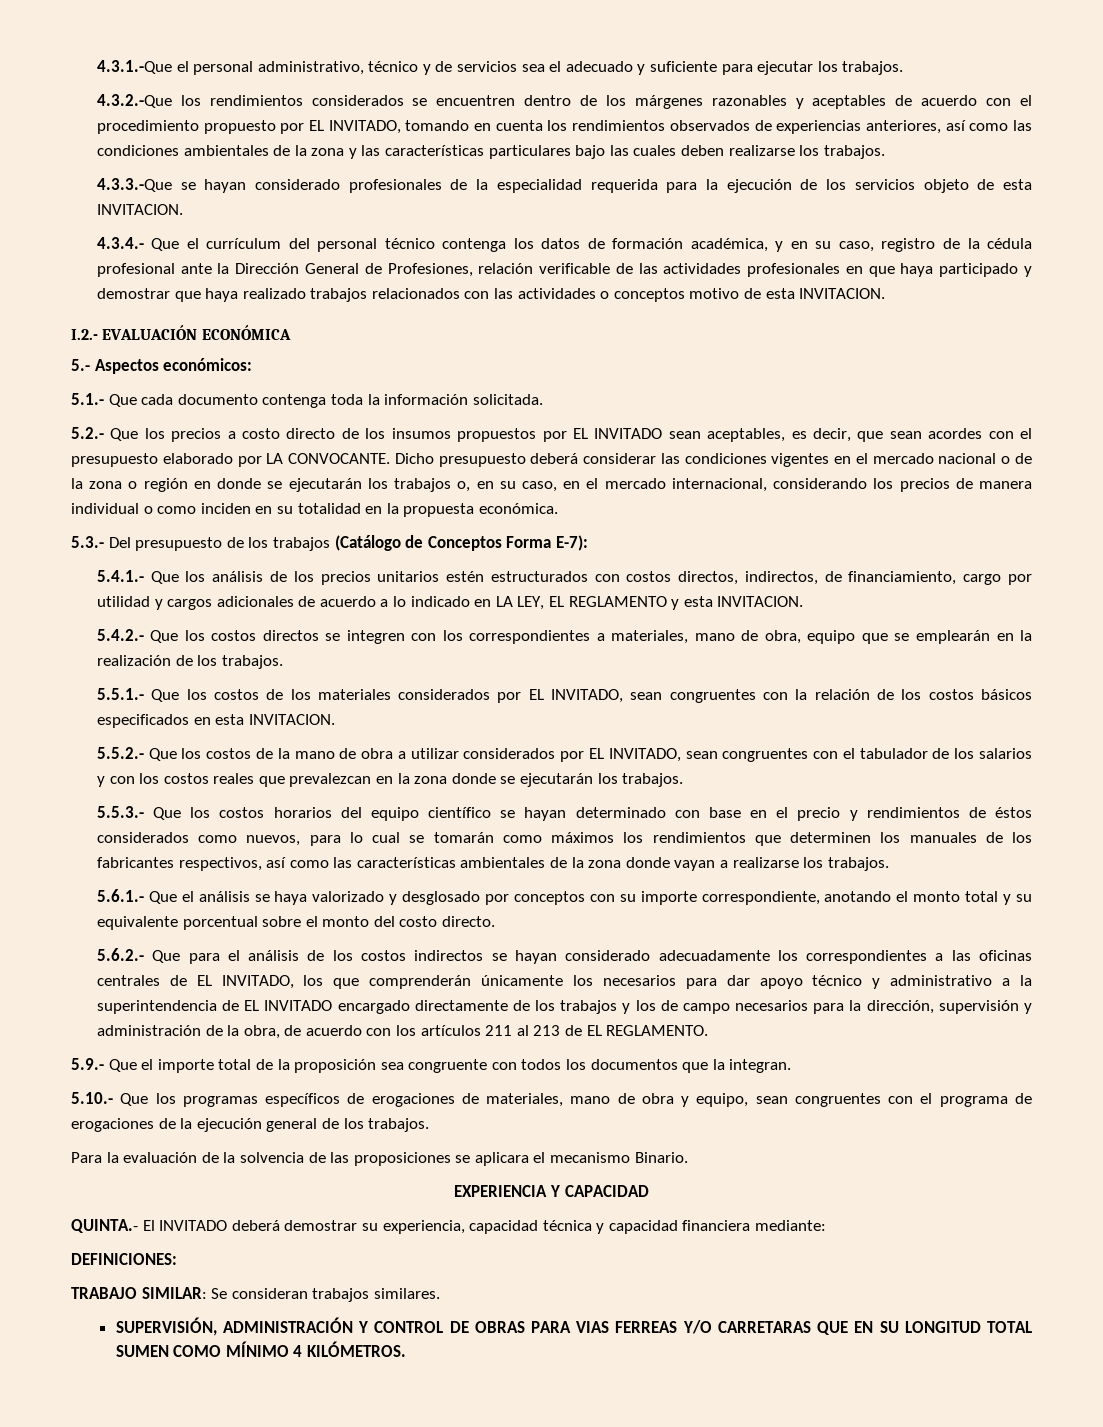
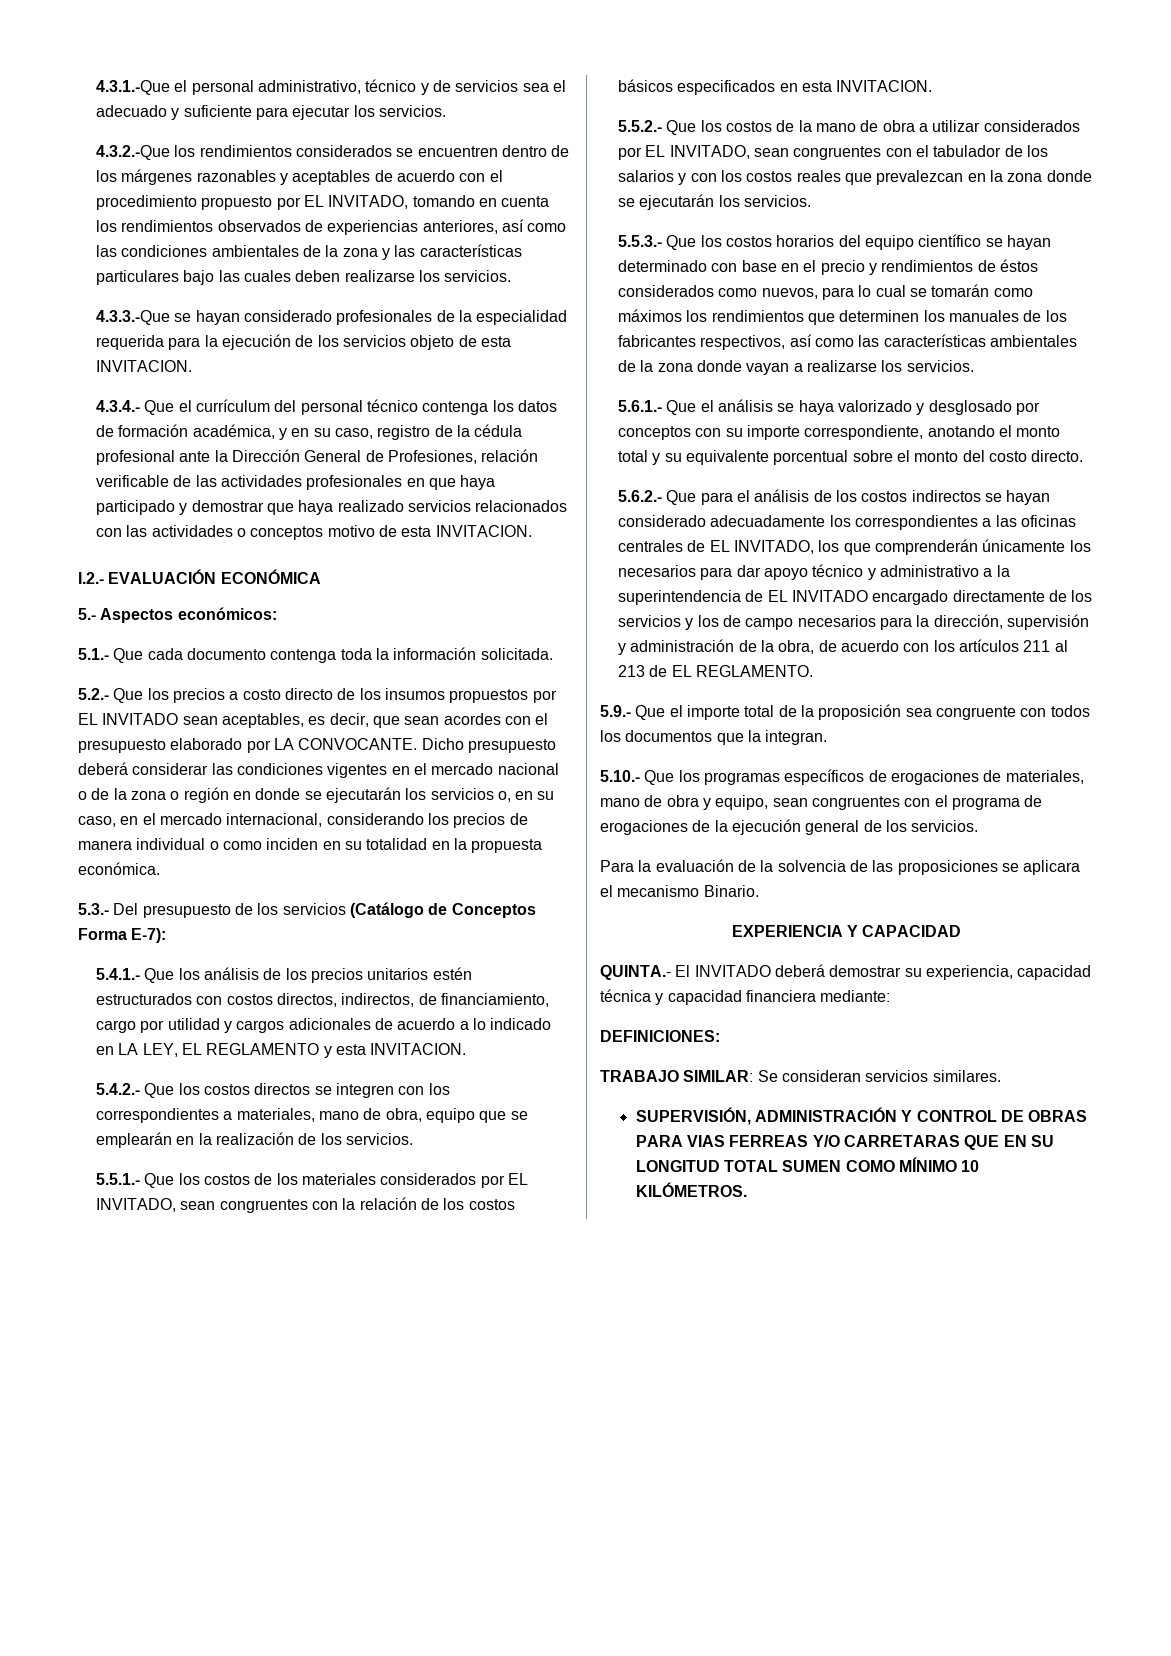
- 4.3.1.-Que el personal administrativo, técnico y de servicios sea el adecuado y suficiente para ejecutar los trabajos.
+ 4.3.1.-Que el personal administrativo, técnico y de servicios sea el adecuado y suficiente para ejecutar los servicios.
- 4.3.2.-Que los rendimientos considerados se encuentren dentro de los márgenes razonables y aceptables de acuerdo con el procedimiento propuesto por EL INVITADO, tomando en cuenta los rendimientos observados de experiencias anteriores, así como las condiciones ambientales de la zona y las características particulares bajo las cuales deben realizarse los trabajos.
+ 4.3.2.-Que los rendimientos considerados se encuentren dentro de los márgenes razonables y aceptables de acuerdo con el procedimiento propuesto por EL INVITADO, tomando en cuenta los rendimientos observados de experiencias anteriores, así como las condiciones ambientales de la zona y las características particulares bajo las cuales deben realizarse los servicios.
- 4.3.4.- Que el currículum del personal técnico contenga los datos de formación académica, y en su caso, registro de la cédula profesional ante la Dirección General de Profesiones, relación verificable de las actividades profesionales en que haya participado y demostrar que haya realizado trabajos relacionados con las actividades o conceptos motivo de esta INVITACION.
+ 4.3.4.- Que el currículum del personal técnico contenga los datos de formación académica, y en su caso, registro de la cédula profesional ante la Dirección General de Profesiones, relación verificable de las actividades profesionales en que haya participado y demostrar que haya realizado servicios relacionados con las actividades o conceptos motivo de esta INVITACION.
- Dicho presupuesto deberá considerar las condiciones vigentes en el mercado nacional o de la zona o región en donde se ejecutarán los trabajos o, en su caso, en el mercado internacional, considerando los precios de manera individual o como inciden en su totalidad en la propuesta económica.
+ Dicho presupuesto deberá considerar las condiciones vigentes en el mercado nacional o de la zona o región en donde se ejecutarán los servicios o, en su caso, en el mercado internacional, considerando los precios de manera individual o como inciden en su totalidad en la propuesta económica.
- 5.3.- Del presupuesto de los trabajos (Catálogo de Conceptos Forma E-7):
+ 5.3.- Del presupuesto de los servicios (Catálogo de Conceptos Forma E-7):
- 5.4.2.- Que los costos directos se integren con los correspondientes a materiales, mano de obra, equipo que se emplearán en la realización de los trabajos.
+ 5.4.2.- Que los costos directos se integren con los correspondientes a materiales, mano de obra, equipo que se emplearán en la realización de los servicios.
- 5.5.2.- Que los costos de la mano de obra a utilizar considerados por EL INVITADO, sean congruentes con el tabulador de los salarios y con los costos reales que prevalezcan en la zona donde se ejecutarán los trabajos.
+ 5.5.2.- Que los costos de la mano de obra a utilizar considerados por EL INVITADO, sean congruentes con el tabulador de los salarios y con los costos reales que prevalezcan en la zona donde se ejecutarán los servicios.
- 5.5.3.- Que los costos horarios del equipo científico se hayan determinado con base en el precio y rendimientos de éstos considerados como nuevos, para lo cual se tomarán como máximos los rendimientos que determinen los manuales de los fabricantes respectivos, así como las características ambientales de la zona donde vayan a realizarse los trabajos.
+ 5.5.3.- Que los costos horarios del equipo científico se hayan determinado con base en el precio y rendimientos de éstos considerados como nuevos, para lo cual se tomarán como máximos los rendimientos que determinen los manuales de los fabricantes respectivos, así como las características ambientales de la zona donde vayan a realizarse los servicios.
- 5.6.2.- Que para el análisis de los costos indirectos se hayan considerado adecuadamente los correspondientes a las oficinas centrales de EL INVITADO, los que comprenderán únicamente los necesarios para dar apoyo técnico y administrativo a la superintendencia de EL INVITADO encargado directamente de los trabajos y los de campo necesarios para la dirección, supervisión y administración de la obra, de acuerdo con los artículos 211 al 213 de EL REGLAMENTO.
+ 5.6.2.- Que para el análisis de los costos indirectos se hayan considerado adecuadamente los correspondientes a las oficinas centrales de EL INVITADO, los que comprenderán únicamente los necesarios para dar apoyo técnico y administrativo a la superintendencia de EL INVITADO encargado directamente de los servicios y los de campo necesarios para la dirección, supervisión y administración de la obra, de acuerdo con los artículos 211 al 213 de EL REGLAMENTO.
- 5.10.- Que los programas específicos de erogaciones de materiales, mano de obra y equipo, sean congruentes con el programa de erogaciones de la ejecución general de los trabajos.
+ 5.10.- Que los programas específicos de erogaciones de materiales, mano de obra y equipo, sean congruentes con el programa de erogaciones de la ejecución general de los servicios.
- TRABAJO SIMILAR: Se consideran trabajos similares.
+ TRABAJO SIMILAR: Se consideran servicios similares.
- SUPERVISIÓN, ADMINISTRACIÓN Y CONTROL DE OBRAS PARA VIAS FERREAS Y/O CARRETARAS QUE EN SU LONGITUD TOTAL SUMEN COMO MÍNIMO 4 KILÓMETROS.
+ SUPERVISIÓN, ADMINISTRACIÓN Y CONTROL DE OBRAS PARA VIAS FERREAS Y/O CARRETARAS QUE EN SU LONGITUD TOTAL SUMEN COMO MÍNIMO 10 KILÓMETROS.

